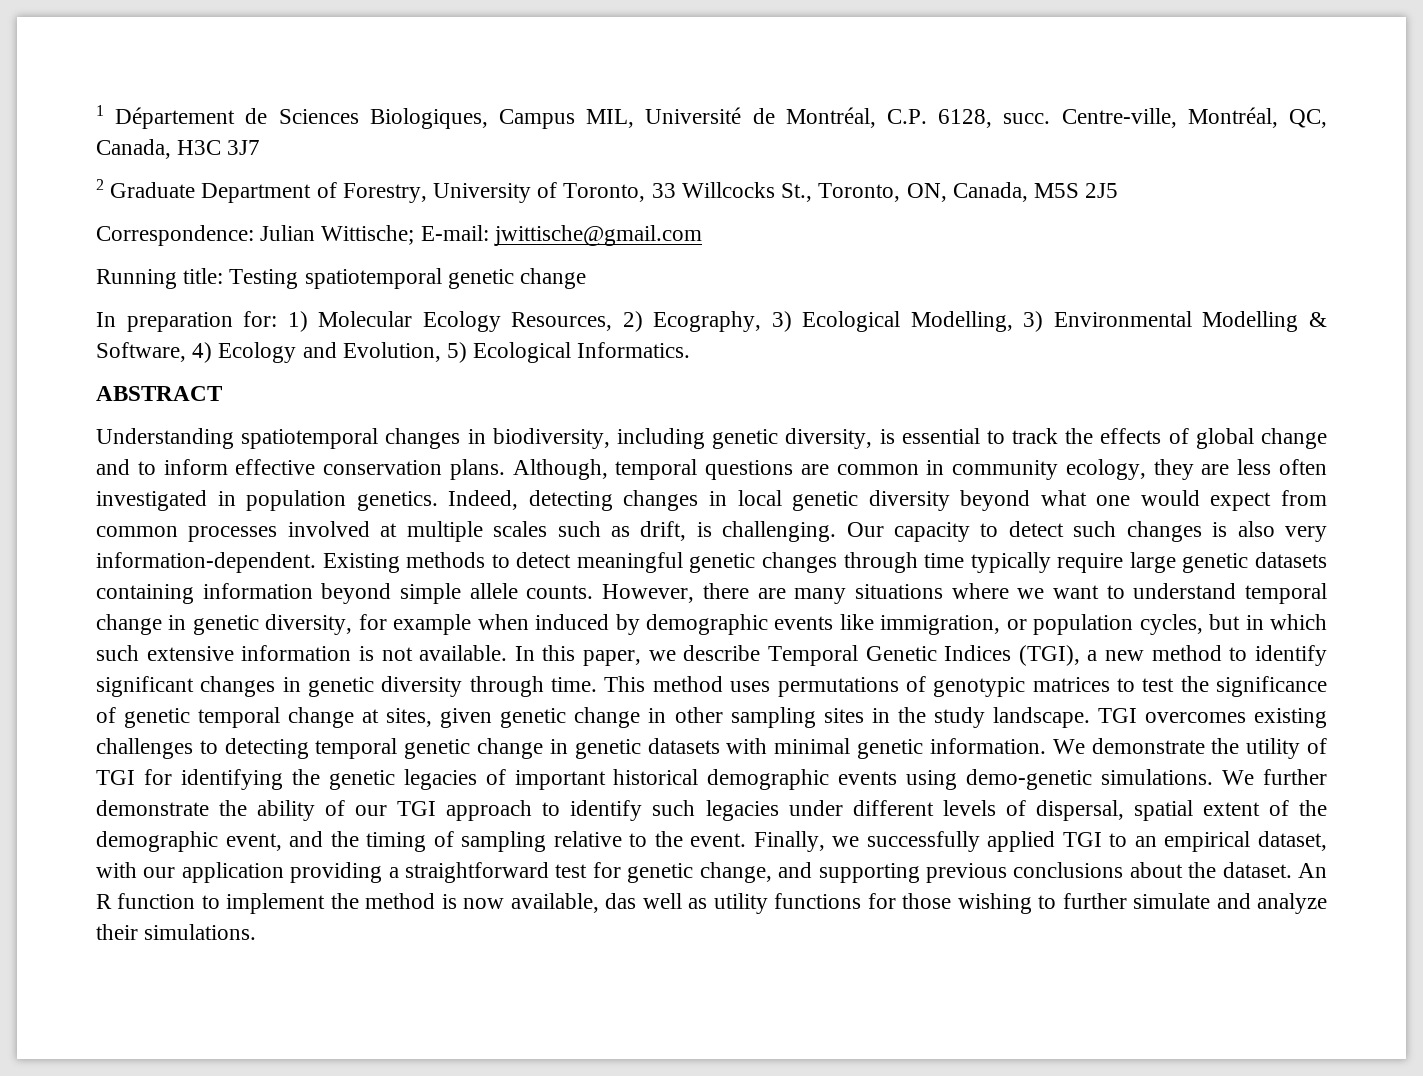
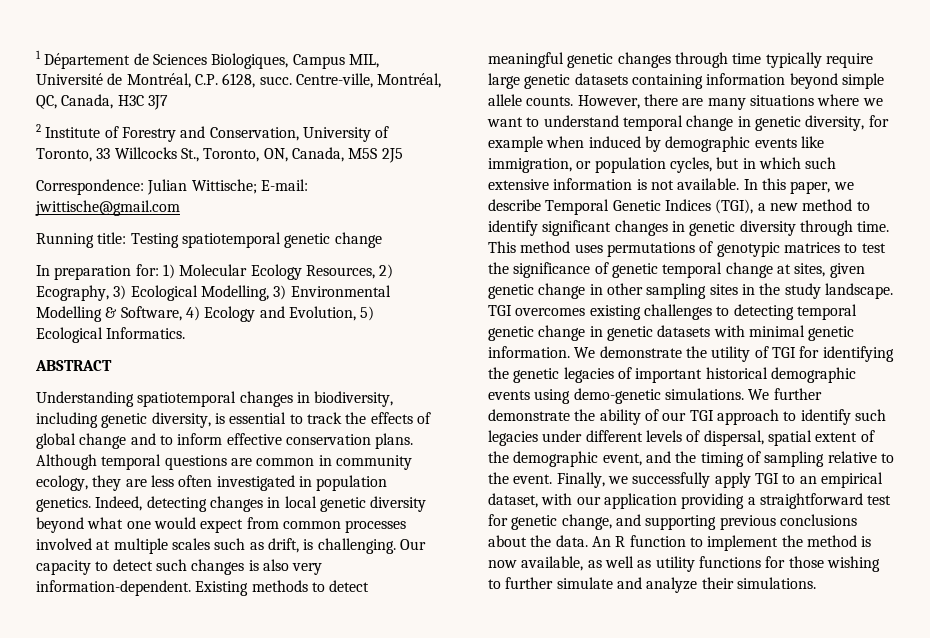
- 2 Graduate Department of Forestry, University of Toronto, 33 Willcocks St., Toronto, ON, Canada, M5S 2J5
+ 2 Institute of Forestry and Conservation, University of Toronto, 33 Willcocks St., Toronto, ON, Canada, M5S 2J5
- Although, temporal questions are common in community ecology, they are less often investigated in population genetics.
+ Although temporal questions are common in community ecology, they are less often investigated in population genetics.
- Finally, we successfully applied TGI to an empirical dataset, with our application providing a straightforward test for genetic change, and supporting previous conclusions about the dataset.
+ Finally, we successfully apply TGI to an empirical dataset, with our application providing a straightforward test for genetic change, and supporting previous conclusions about the data.
- An R function to implement the method is now available, das well as utility functions for those wishing to further simulate and analyze their simulations.
+ An R function to implement the method is now available, as well as utility functions for those wishing to further simulate and analyze their simulations.

